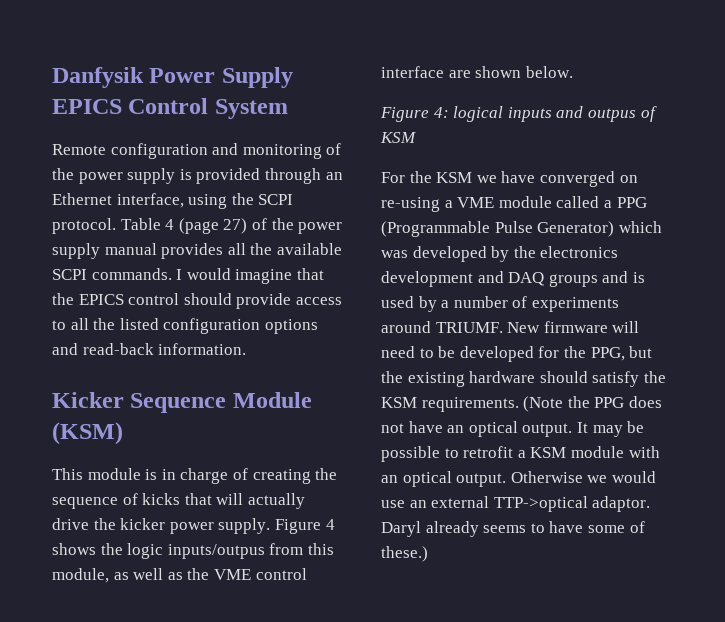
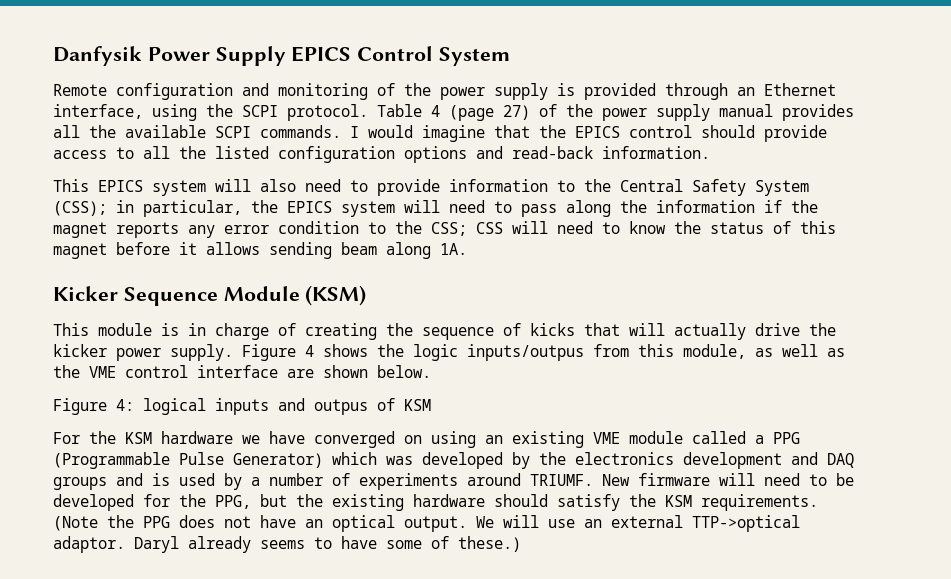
+ This EPICS system will also need to provide information to the Central Safety System (CSS); in particular, the EPICS system will need to pass along the information if the magnet reports any error condition to the CSS; CSS will need to know the status of this magnet before it allows sending beam along 1A.
- For the KSM we have converged on re-using a VME module called a PPG (Programmable Pulse Generator) which was developed by the electronics development and DAQ groups and is used by a number of experiments around TRIUMF.
+ For the KSM hardware we have converged on using an existing VME module called a PPG (Programmable Pulse Generator) which was developed by the electronics development and DAQ groups and is used by a number of experiments around TRIUMF.
- It may be possible to retrofit a KSM module with an optical output. Otherwise we would use an external TTP->optical adaptor.
+ We will use an external TTP->optical adaptor.

